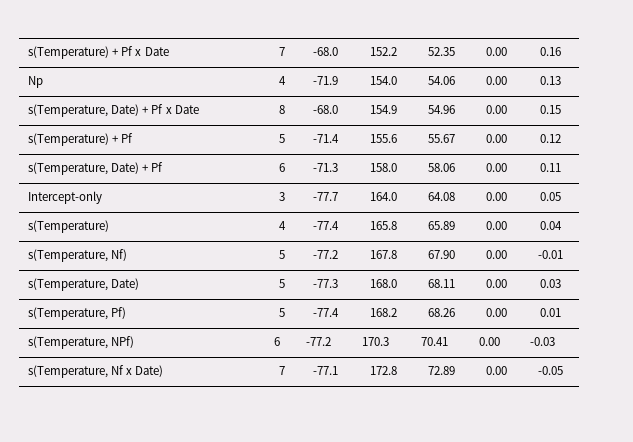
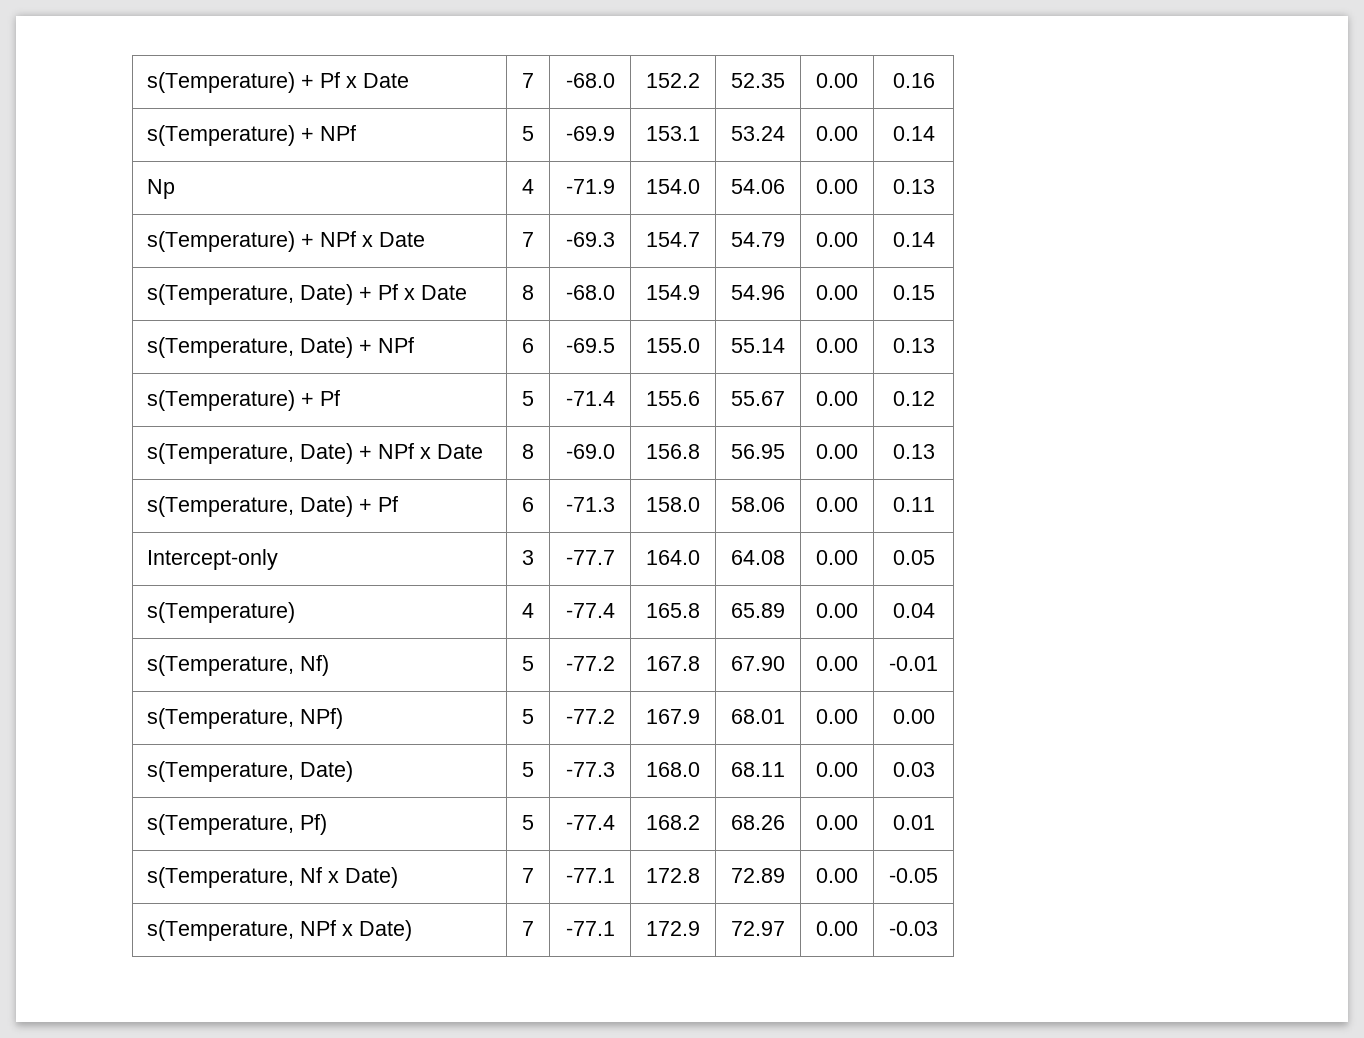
+ s(Temperature) + NPf | 5 | -69.9 | 153.1 | 53.24 | 0.00 | 0.14
+ s(Temperature) + NPf x Date | 7 | -69.3 | 154.7 | 54.79 | 0.00 | 0.14
+ s(Temperature, Date) + NPf | 6 | -69.5 | 155.0 | 55.14 | 0.00 | 0.13
+ s(Temperature, Date) + NPf x Date | 8 | -69.0 | 156.8 | 56.95 | 0.00 | 0.13
+ s(Temperature, NPf) | 5 | -77.2 | 167.9 | 68.01 | 0.00 | 0.00
- s(Temperature, NPf) | 6 | -77.2 | 170.3 | 70.41 | 0.00 | -0.03
+ s(Temperature, NPf x Date) | 7 | -77.1 | 172.9 | 72.97 | 0.00 | -0.03

